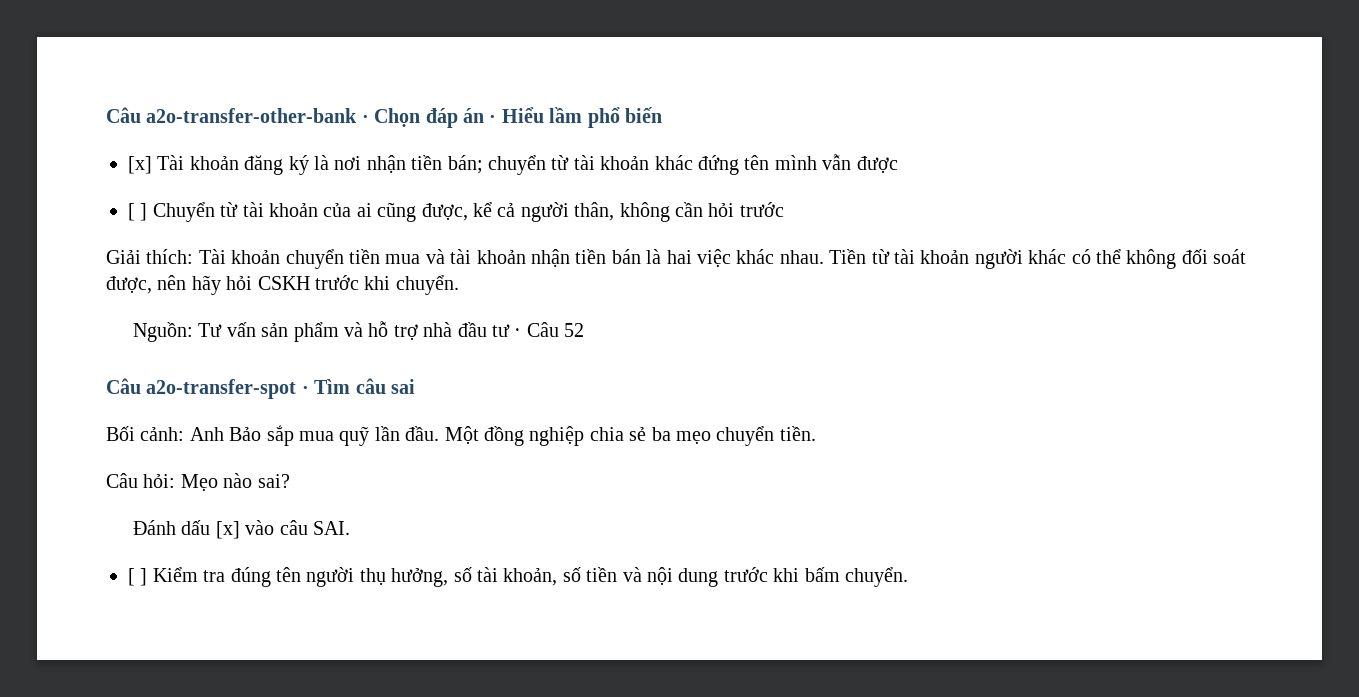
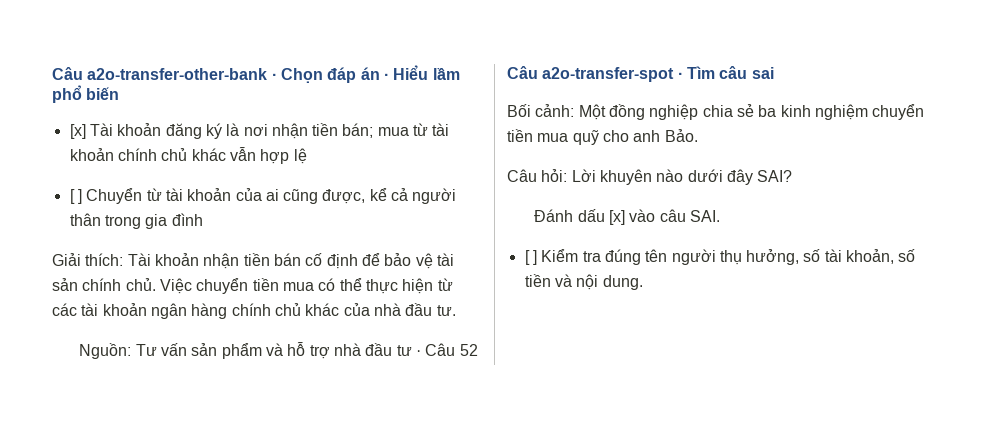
- [x] Tài khoản đăng ký là nơi nhận tiền bán; chuyển từ tài khoản khác đứng tên mình vẫn được
+ [x] Tài khoản đăng ký là nơi nhận tiền bán; mua từ tài khoản chính chủ khác vẫn hợp lệ
- [ ] Chuyển từ tài khoản của ai cũng được, kể cả người thân, không cần hỏi trước
+ [ ] Chuyển từ tài khoản của ai cũng được, kể cả người thân trong gia đình
- Giải thích: Tài khoản chuyển tiền mua và tài khoản nhận tiền bán là hai việc khác nhau. Tiền từ tài khoản người khác có thể không đối soát được, nên hãy hỏi CSKH trước khi chuyển.
+ Giải thích: Tài khoản nhận tiền bán cố định để bảo vệ tài sản chính chủ. Việc chuyển tiền mua có thể thực hiện từ các tài khoản ngân hàng chính chủ khác của nhà đầu tư.
- Bối cảnh: Anh Bảo sắp mua quỹ lần đầu. Một đồng nghiệp chia sẻ ba mẹo chuyển tiền.
- Câu hỏi: Mẹo nào sai?
+ Bối cảnh: Một đồng nghiệp chia sẻ ba kinh nghiệm chuyển tiền mua quỹ cho anh Bảo.
+ Câu hỏi: Lời khuyên nào dưới đây SAI?
- [ ] Kiểm tra đúng tên người thụ hưởng, số tài khoản, số tiền và nội dung trước khi bấm chuyển.
+ [ ] Kiểm tra đúng tên người thụ hưởng, số tài khoản, số tiền và nội dung.

